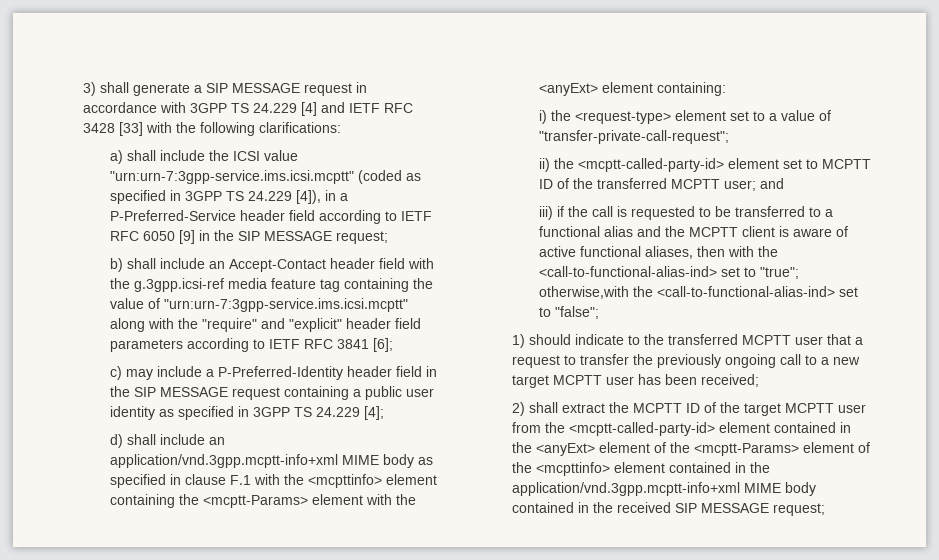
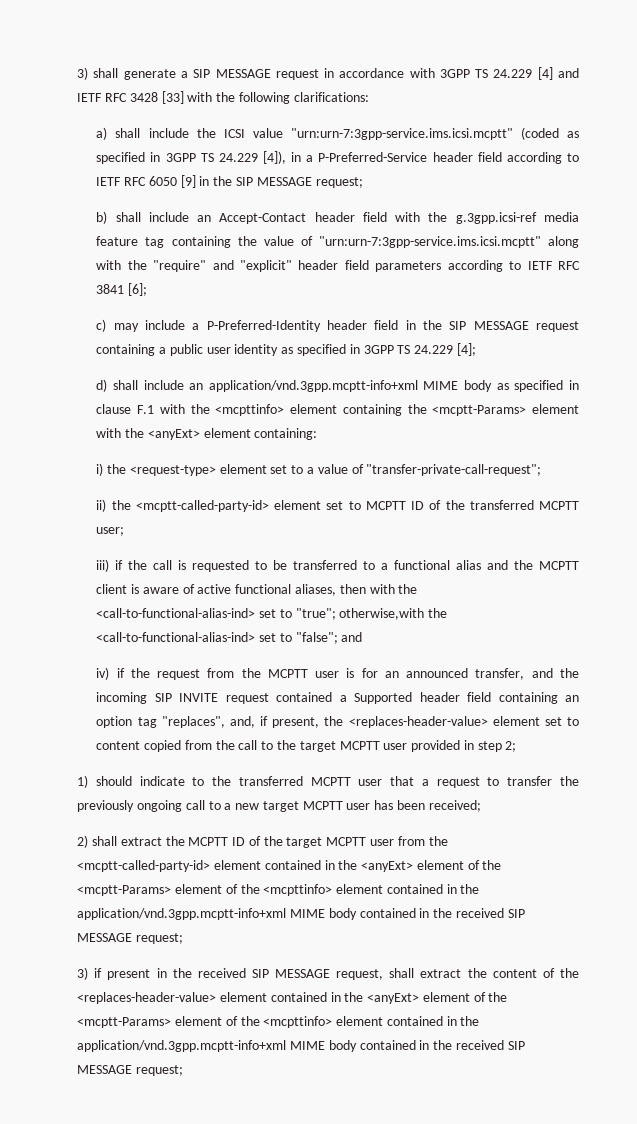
- ii) the <mcptt-called-party-id> element set to MCPTT ID of the transferred MCPTT user; and
+ ii) the <mcptt-called-party-id> element set to MCPTT ID of the transferred MCPTT user;
- iii) if the call is requested to be transferred to a functional alias and the MCPTT client is aware of active functional aliases, then with the <call-to-functional-alias-ind> set to "true"; otherwise,with the <call-to-functional-alias-ind> set to "false";
+ iii) if the call is requested to be transferred to a functional alias and the MCPTT client is aware of active functional aliases, then with the <call-to-functional-alias-ind> set to "true"; otherwise,with the <call-to-functional-alias-ind> set to "false"; and
+ iv) if the request from the MCPTT user is for an announced transfer, and the incoming SIP INVITE request contained a Supported header field containing an option tag "replaces", and, if present, the <replaces-header-value> element set to content copied from the call to the target MCPTT user provided in step 2;
+ 3) if present in the received SIP MESSAGE request, shall extract the content of the <replaces-header-value> element contained in the <anyExt> element of the <mcptt-Params> element of the <mcpttinfo> element contained in the application/vnd.3gpp.mcptt-info+xml MIME body contained in the received SIP MESSAGE request;

